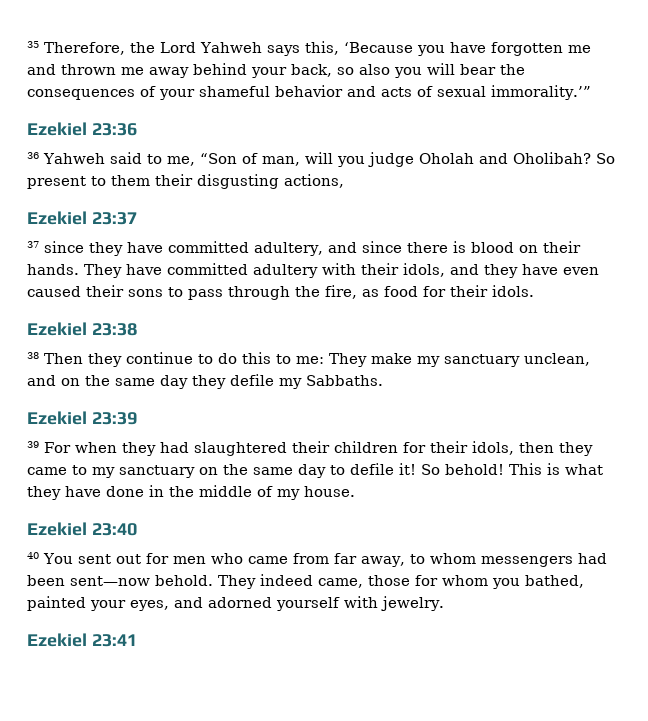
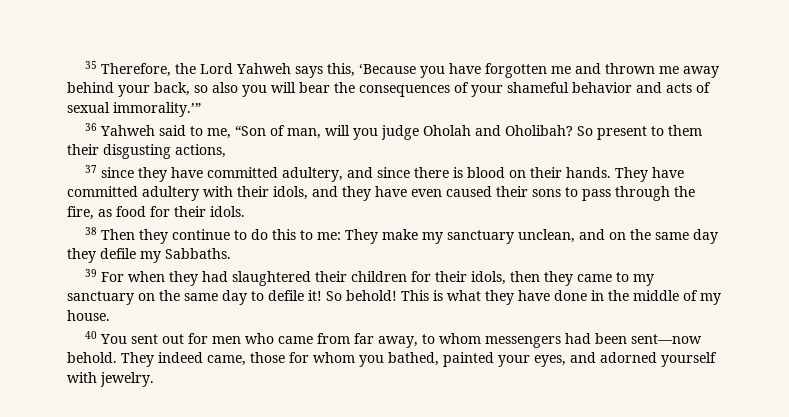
- Ezekiel 23:36
- Ezekiel 23:37
- Ezekiel 23:38
- Ezekiel 23:39
- Ezekiel 23:40
- Ezekiel 23:41

